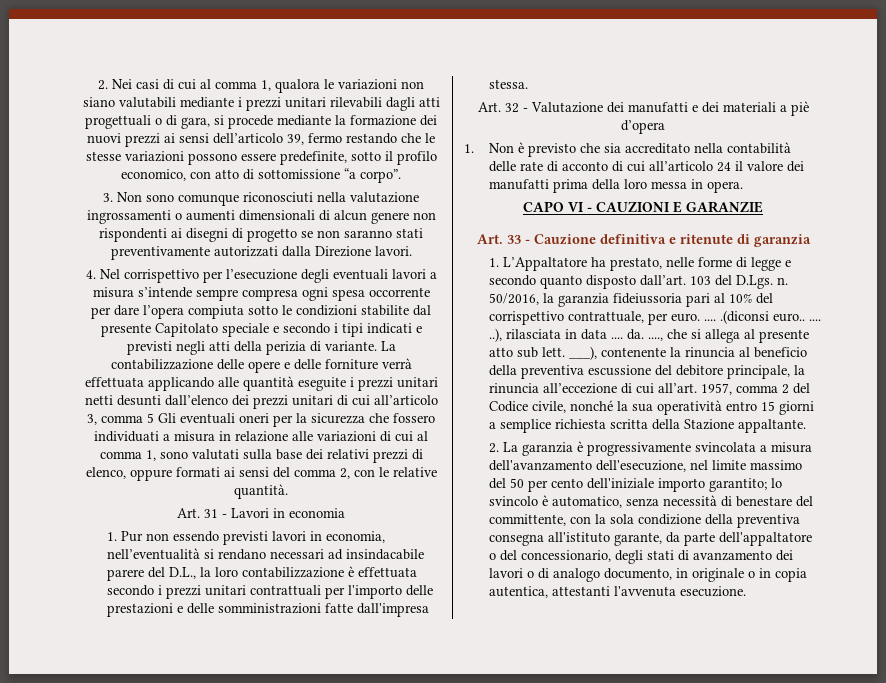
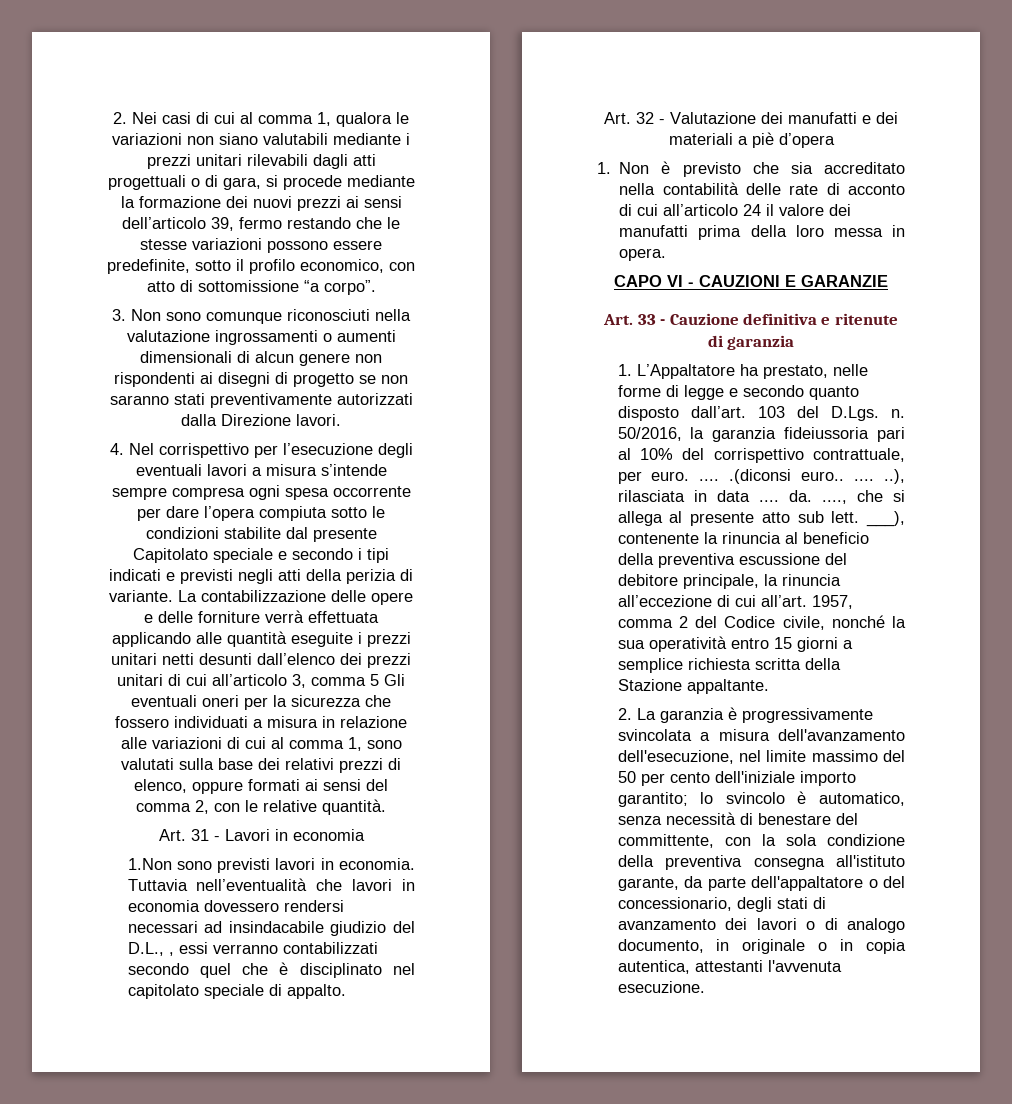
- 1. Pur non essendo previsti lavori in economia, nell’eventualità si rendano necessari ad insindacabile parere del D.L., la loro contabilizzazione è effettuata secondo i prezzi unitari contrattuali per l'importo delle prestazioni e delle somministrazioni fatte dall'impresa stessa.
+ 1.Non sono previsti lavori in economia. Tuttavia nell’eventualità che lavori in economia dovessero rendersi necessari ad insindacabile giudizio del D.L., , essi verranno contabilizzati secondo quel che è disciplinato nel capitolato speciale di appalto.

